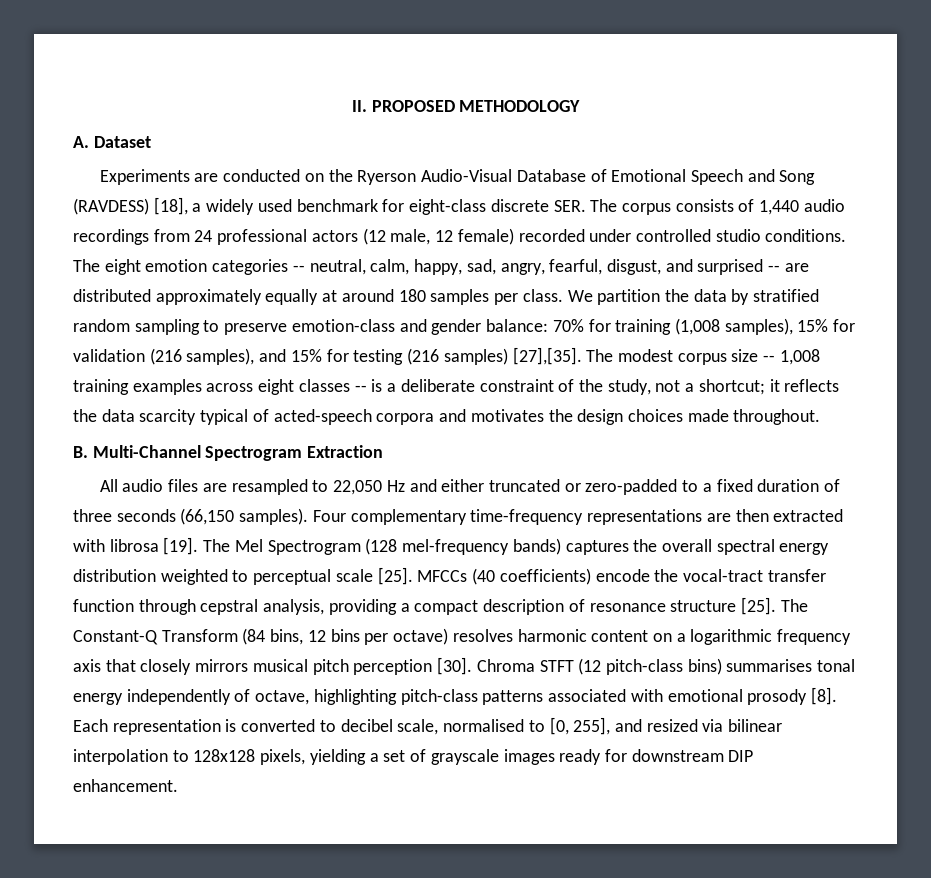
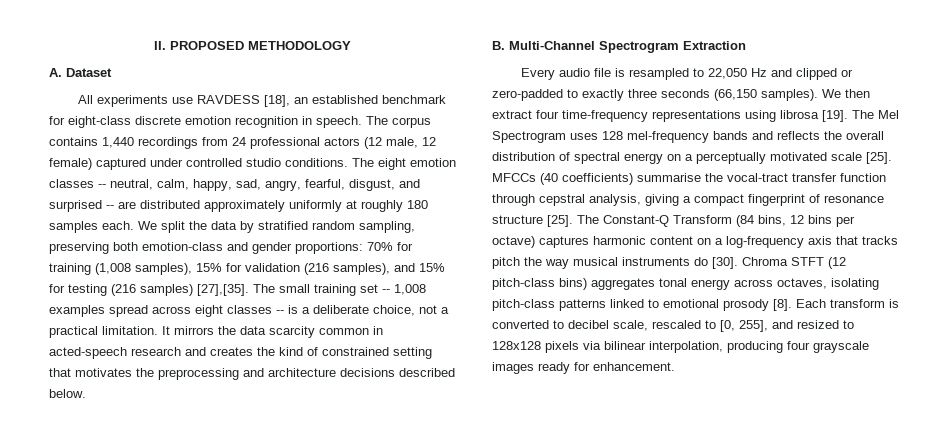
- Experiments are conducted on the Ryerson Audio-Visual Database of Emotional Speech and Song (RAVDESS) [18], a widely used benchmark for eight-class discrete SER. The corpus consists of 1,440 audio recordings from 24 professional actors (12 male, 12 female) recorded under controlled studio conditions.
+ All experiments use RAVDESS [18], an established benchmark for eight-class discrete emotion recognition in speech. The corpus contains 1,440 recordings from 24 professional actors (12 male, 12 female) captured under controlled studio conditions.
- The eight emotion categories -- neutral, calm, happy, sad, angry, fearful, disgust, and surprised -- are distributed approximately equally at around 180 samples per class. We partition the data by stratified random sampling to preserve emotion-class and gender balance: 70% for training (1,008 samples), 15% for validation (216 samples), and 15% for testing (216 samples) [27],[35].
+ The eight emotion classes -- neutral, calm, happy, sad, angry, fearful, disgust, and surprised -- are distributed approximately uniformly at roughly 180 samples each. We split the data by stratified random sampling, preserving both emotion-class and gender proportions: 70% for training (1,008 samples), 15% for validation (216 samples), and 15% for testing (216 samples) [27],[35].
- The modest corpus size -- 1,008 training examples across eight classes -- is a deliberate constraint of the study, not a shortcut; it reflects the data scarcity typical of acted-speech corpora and motivates the design choices made throughout.
+ The small training set -- 1,008 examples spread across eight classes -- is a deliberate choice, not a practical limitation. It mirrors the data scarcity common in acted-speech research and creates the kind of constrained setting that motivates the preprocessing and architecture decisions described below.
- All audio files are resampled to 22,050 Hz and either truncated or zero-padded to a fixed duration of three seconds (66,150 samples). Four complementary time-frequency representations are then extracted with librosa [19].
+ Every audio file is resampled to 22,050 Hz and clipped or zero-padded to exactly three seconds (66,150 samples). We then extract four time-frequency representations using librosa [19].
- The Mel Spectrogram (128 mel-frequency bands) captures the overall spectral energy distribution weighted to perceptual scale [25].
+ The Mel Spectrogram uses 128 mel-frequency bands and reflects the overall distribution of spectral energy on a perceptually motivated scale [25].
- MFCCs (40 coefficients) encode the vocal-tract transfer function through cepstral analysis, providing a compact description of resonance structure [25].
+ MFCCs (40 coefficients) summarise the vocal-tract transfer function through cepstral analysis, giving a compact fingerprint of resonance structure [25].
- The Constant-Q Transform (84 bins, 12 bins per octave) resolves harmonic content on a logarithmic frequency axis that closely mirrors musical pitch perception [30].
+ The Constant-Q Transform (84 bins, 12 bins per octave) captures harmonic content on a log-frequency axis that tracks pitch the way musical instruments do [30].
- Chroma STFT (12 pitch-class bins) summarises tonal energy independently of octave, highlighting pitch-class patterns associated with emotional prosody [8].
+ Chroma STFT (12 pitch-class bins) aggregates tonal energy across octaves, isolating pitch-class patterns linked to emotional prosody [8].
- Each representation is converted to decibel scale, normalised to [0, 255], and resized via bilinear interpolation to 128x128 pixels, yielding a set of grayscale images ready for downstream DIP enhancement.
+ Each transform is converted to decibel scale, rescaled to [0, 255], and resized to 128x128 pixels via bilinear interpolation, producing four grayscale images ready for enhancement.

